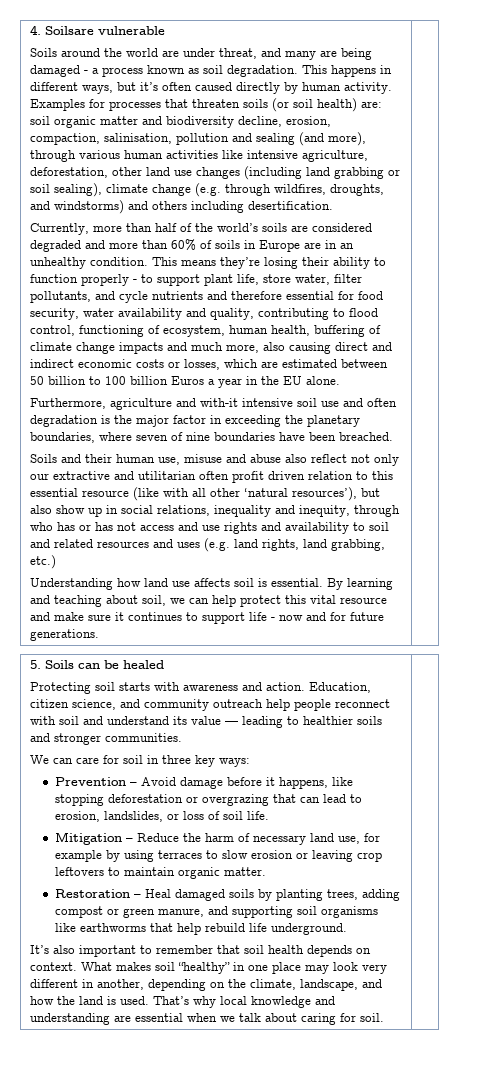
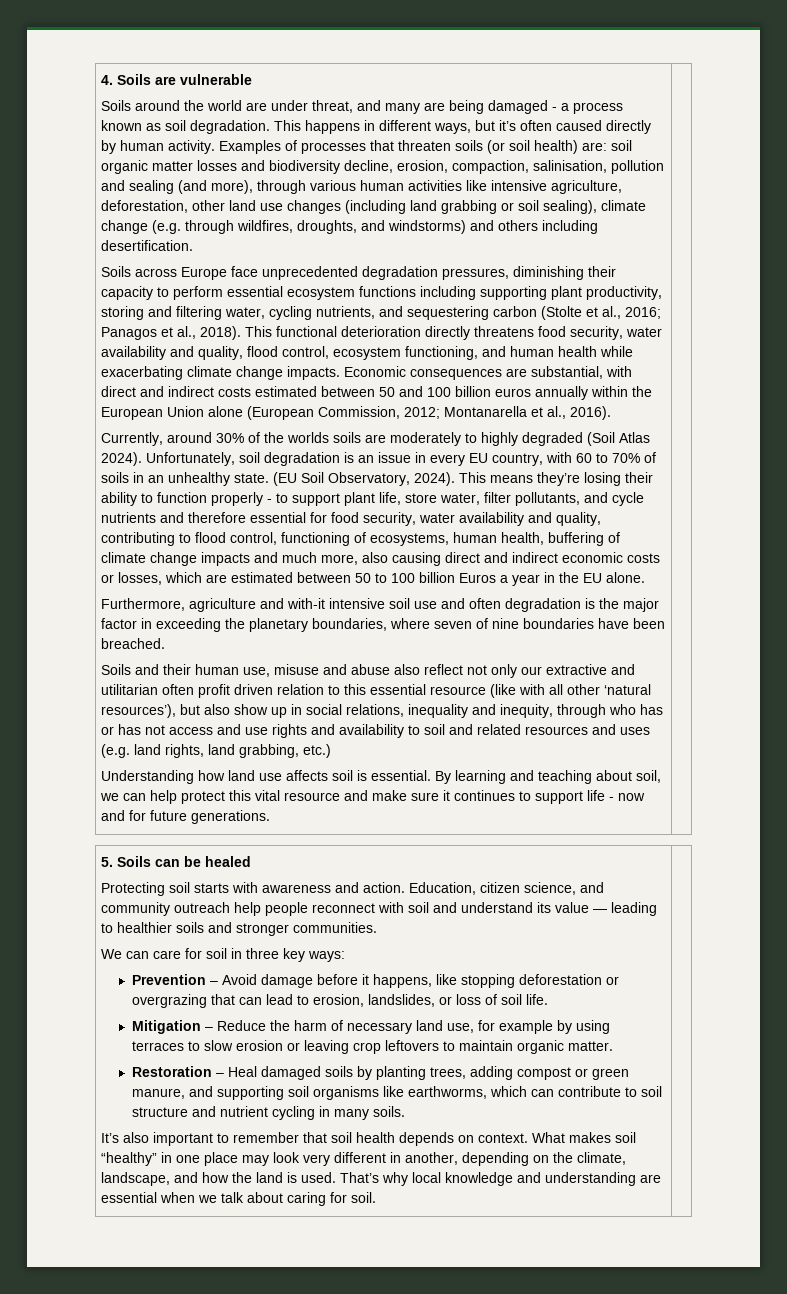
- 4. Soilsare vulnerable
+ 4. Soils are vulnerable
- Examples for processes that threaten soils (or soil health) are: soil organic matter and biodiversity decline, erosion, compaction, salinisation, pollution and sealing (and more), through various human activities like intensive agriculture, deforestation, other land use changes (including land grabbing or soil sealing), climate change (e.g. through wildfires, droughts, and windstorms) and others including desertification.
+ Examples of processes that threaten soils (or soil health) are: soil organic matter losses and biodiversity decline, erosion, compaction, salinisation, pollution and sealing (and more), through various human activities like intensive agriculture, deforestation, other land use changes (including land grabbing or soil sealing), climate change (e.g. through wildfires, droughts, and windstorms) and others including desertification.
- Currently, more than half of the world’s soils are considered degraded and more than 60% of soils in Europe are in an unhealthy condition.
+ Soils across Europe face unprecedented degradation pressures, diminishing their capacity to perform essential ecosystem functions including supporting plant productivity, storing and filtering water, cycling nutrients, and sequestering carbon (Stolte et al., 2016; Panagos et al., 2018). This functional deterioration directly threatens food security, water availability and quality, flood control, ecosystem functioning, and human health while exacerbating climate change impacts. Economic consequences are substantial, with direct and indirect costs estimated between 50 and 100 billion euros annually within the European Union alone (European Commission, 2012; Montanarella et al., 2016).
+ Currently, around 30% of the worlds soils are moderately to highly degraded (Soil Atlas 2024). Unfortunately, soil degradation is an issue in every EU country, with 60 to 70% of soils in an unhealthy state. (EU Soil Observatory, 2024).
- This means they’re losing their ability to function properly - to support plant life, store water, filter pollutants, and cycle nutrients and therefore essential for food security, water availability and quality, contributing to flood control, functioning of ecosystem, human health, buffering of climate change impacts and much more, also causing direct and indirect economic costs or losses, which are estimated between 50 billion to 100 billion Euros a year in the EU alone.
+ This means they’re losing their ability to function properly - to support plant life, store water, filter pollutants, and cycle nutrients and therefore essential for food security, water availability and quality, contributing to flood control, functioning of ecosystems, human health, buffering of climate change impacts and much more, also causing direct and indirect economic costs or losses, which are estimated between 50 to 100 billion Euros a year in the EU alone.
- Restoration – Heal damaged soils by planting trees, adding compost or green manure, and supporting soil organisms like earthworms that help rebuild life underground.
+ Restoration – Heal damaged soils by planting trees, adding compost or green manure, and supporting soil organisms like earthworms, which can contribute to soil structure and nutrient cycling in many soils.

